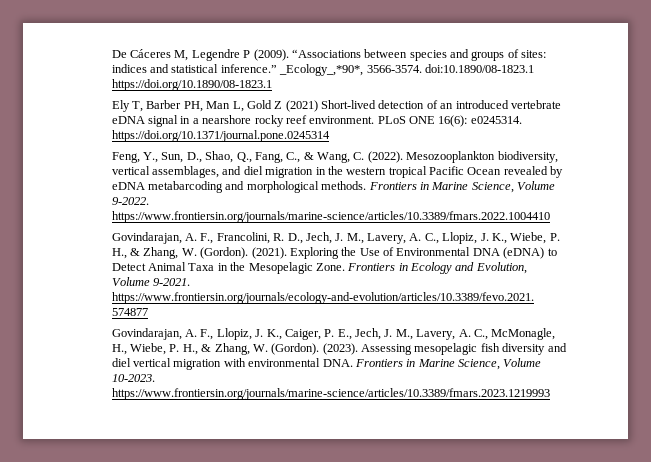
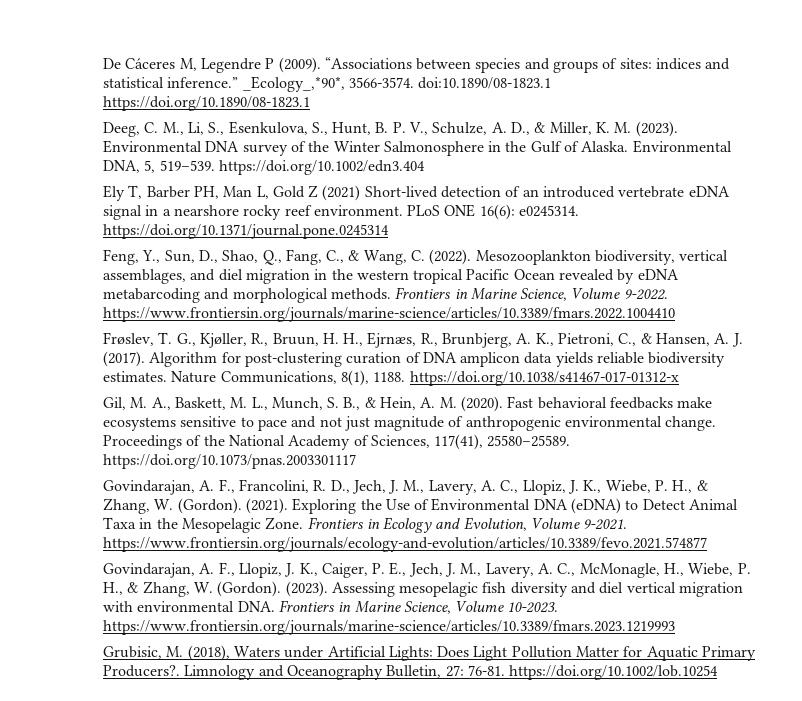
+ Deeg, C. M., Li, S., Esenkulova, S., Hunt, B. P. V., Schulze, A. D., & Miller, K. M. (2023). Environmental DNA survey of the Winter Salmonosphere in the Gulf of Alaska. Environmental DNA, 5, 519–539. https://doi.org/10.1002/edn3.404
+ Frøslev, T. G., Kjøller, R., Bruun, H. H., Ejrnæs, R., Brunbjerg, A. K., Pietroni, C., & Hansen, A. J. (2017). Algorithm for post-clustering curation of DNA amplicon data yields reliable biodiversity estimates. Nature Communications, 8(1), 1188. https://doi.org/10.1038/s41467-017-01312-x
+ Gil, M. A., Baskett, M. L., Munch, S. B., & Hein, A. M. (2020). Fast behavioral feedbacks make ecosystems sensitive to pace and not just magnitude of anthropogenic environmental change. Proceedings of the National Academy of Sciences, 117(41), 25580–25589. https://doi.org/10.1073/pnas.2003301117
+ Grubisic, M. (2018), Waters under Artificial Lights: Does Light Pollution Matter for Aquatic Primary Producers?. Limnology and Oceanography Bulletin, 27: 76-81. https://doi.org/10.1002/lob.10254

